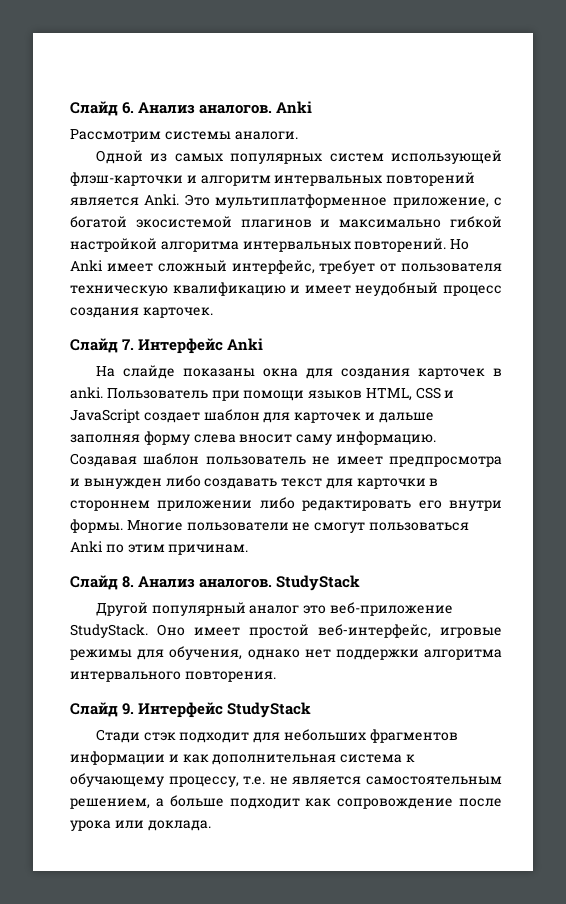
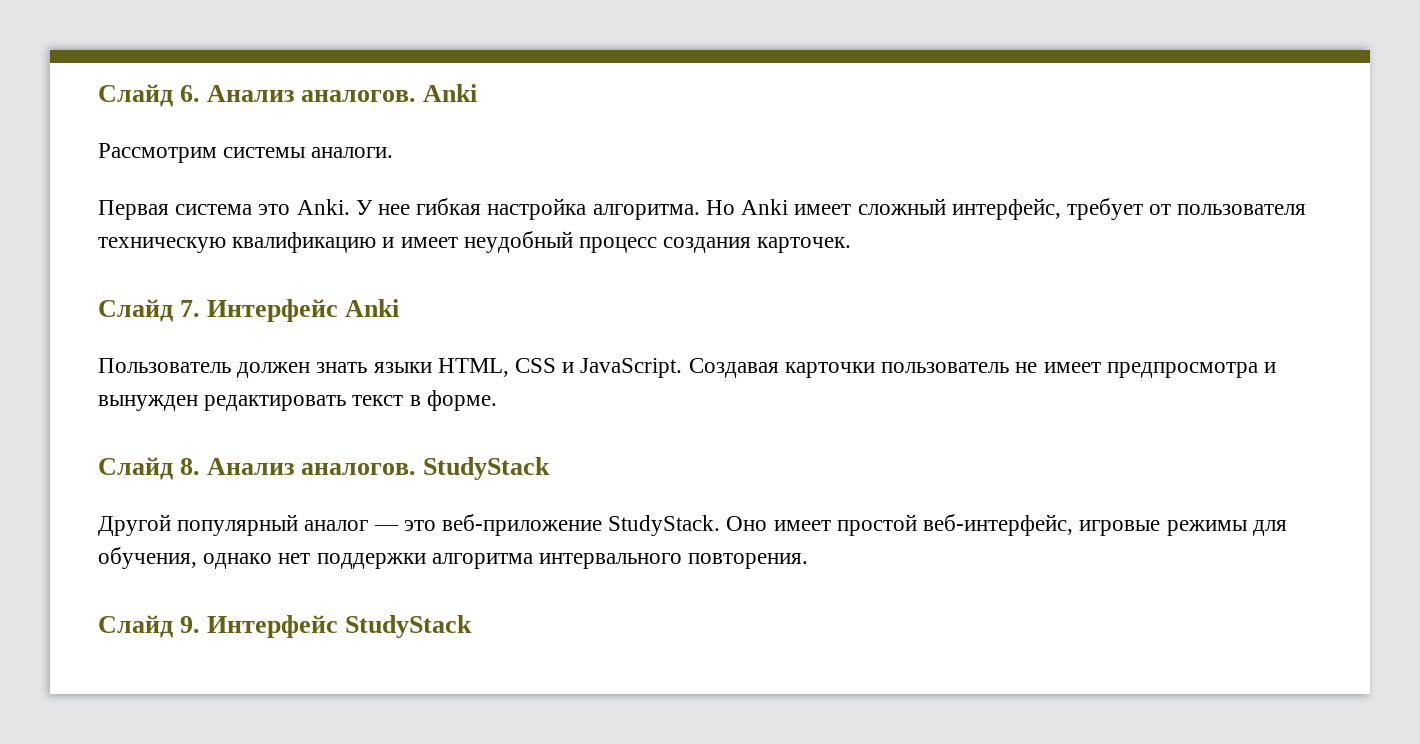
- Одной из самых популярных систем использующей флэш-карточки и алгоритм интервальных повторений является Anki. Это мультиплатформенное приложение, с богатой экосистемой плагинов и максимально гибкой настройкой алгоритма интервальных повторений.
+ Первая система это Anki. У нее гибкая настройка алгоритма.
- На слайде показаны окна для создания карточек в anki. Пользователь при помощи языков HTML, CSS и JavaScript создает шаблон для карточек и дальше заполняя форму слева вносит саму информацию. Создавая шаблон пользователь не имеет предпросмотра и вынужден либо создавать текст для карточки в стороннем приложении либо редактировать его внутри формы. Многие пользователи не смогут пользоваться Anki по этим причинам.
+ Пользователь должен знать языки HTML, CSS и JavaScript. Создавая карточки пользователь не имеет предпросмотра и вынужден редактировать текст в форме.
- Другой популярный аналог это веб-приложение StudyStack.
+ Другой популярный аналог — это веб-приложение StudyStack.
- Стади стэк подходит для небольших фрагментов информации и как дополнительная система к обучающему процессу, т.е. не является самостоятельным решением, а больше подходит как сопровождение после урока или доклада.

